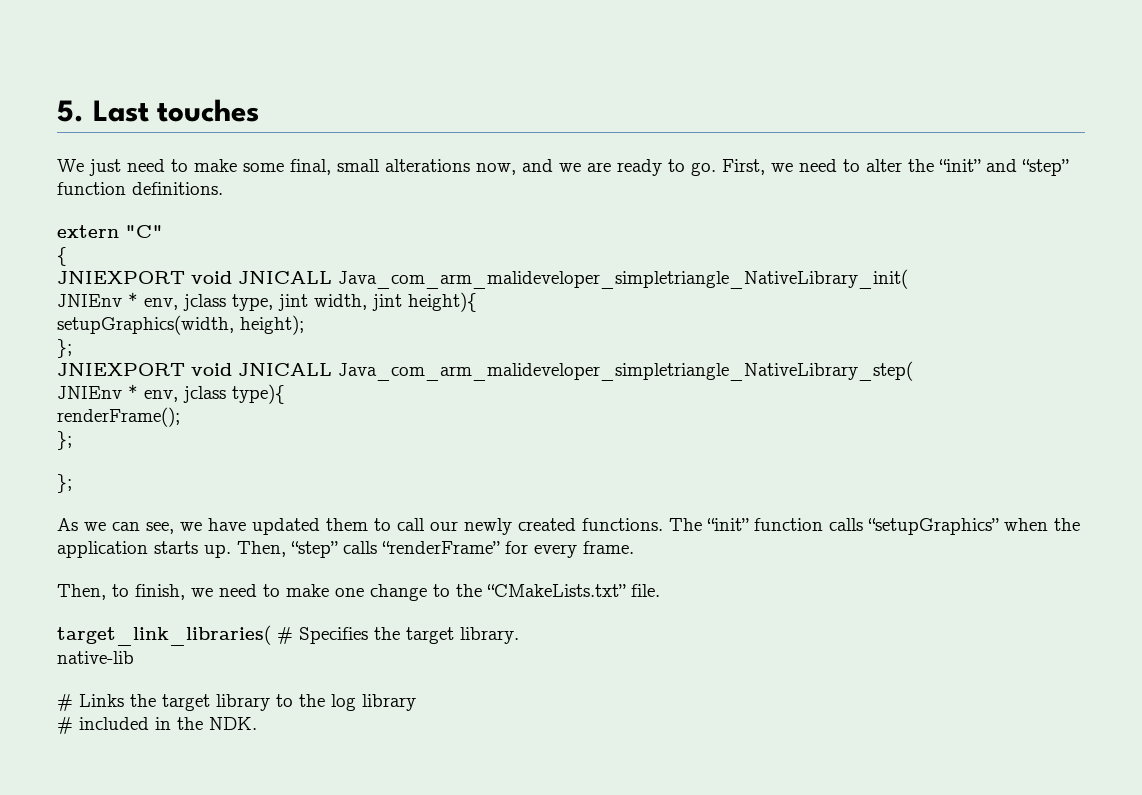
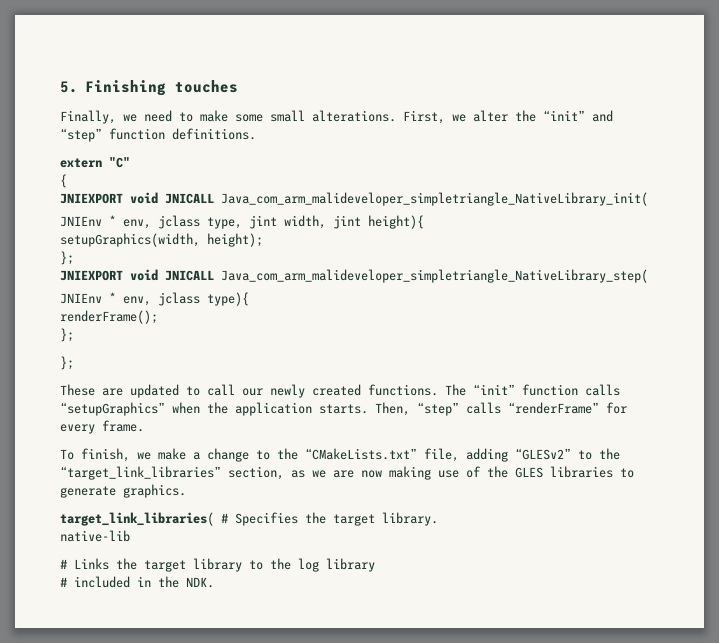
- 5. Last touches
+ 5. Finishing touches
- We just need to make some final, small alterations now, and we are ready to go. First, we need to alter the “init” and “step” function definitions.
+ Finally, we need to make some small alterations. First, we alter the “init” and “step” function definitions.
- As we can see, we have updated them to call our newly created functions.
+ These are updated to call our newly created functions.
- The “init” function calls “setupGraphics” when the application starts up.
+ The “init” function calls “setupGraphics” when the application starts.
- Then, to finish, we need to make one change to the “CMakeLists.txt” file.
+ To finish, we make a change to the “CMakeLists.txt” file, adding “GLESv2” to the “target_link_libraries” section, as we are now making use of the GLES libraries to generate graphics.

